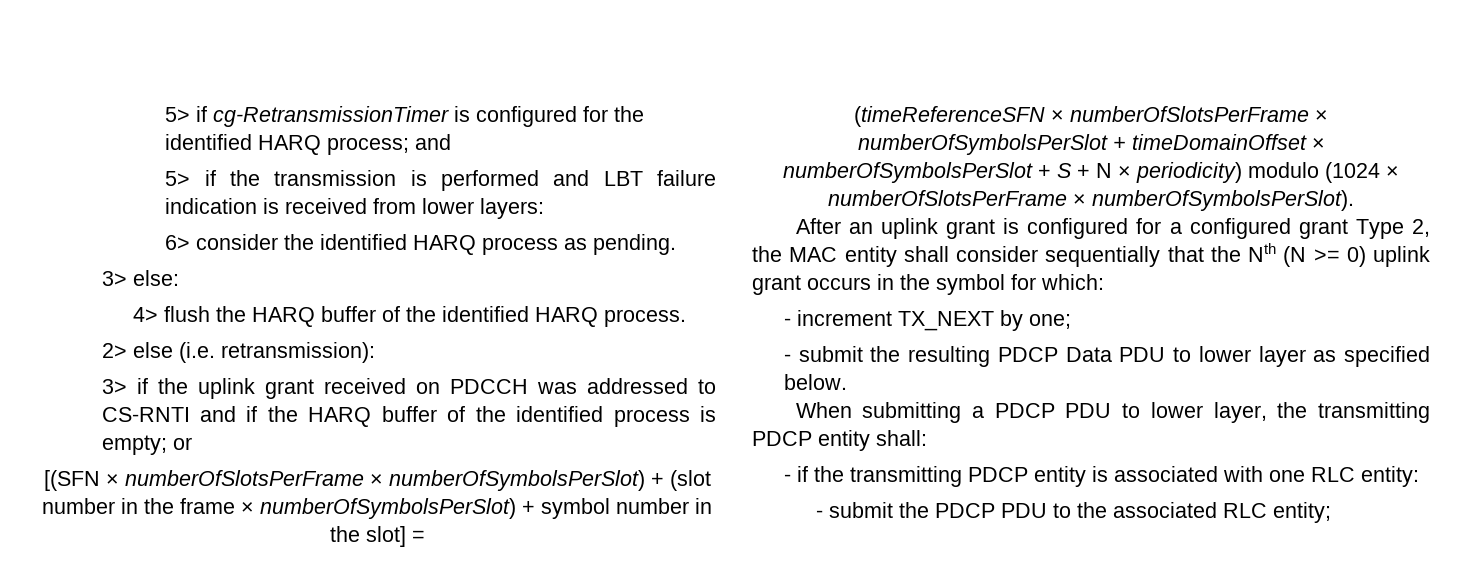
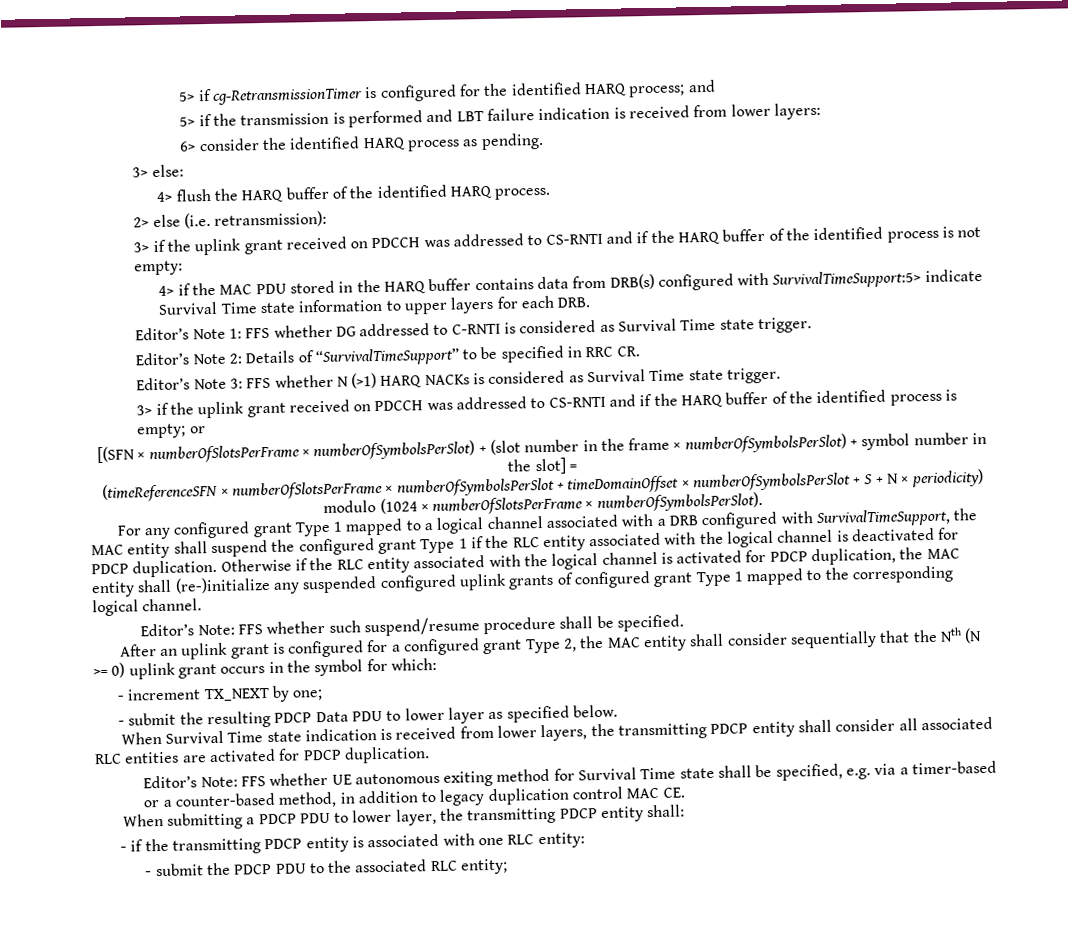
+ 3> if the uplink grant received on PDCCH was addressed to CS-RNTI and if the HARQ buffer of the identified process is not empty:
+ 4> if the MAC PDU stored in the HARQ buffer contains data from DRB(s) configured with SurvivalTimeSupport:5> indicate Survival Time state information to upper layers for each DRB.
+ Editor’s Note 1: FFS whether DG addressed to C-RNTI is considered as Survival Time state trigger.
+ Editor’s Note 2: Details of “SurvivalTimeSupport” to be specified in RRC CR.
+ Editor’s Note 3: FFS whether N (>1) HARQ NACKs is considered as Survival Time state trigger.
+ For any configured grant Type 1 mapped to a logical channel associated with a DRB configured with SurvivalTimeSupport, the MAC entity shall suspend the configured grant Type 1 if the RLC entity associated with the logical channel is deactivated for PDCP duplication. Otherwise if the RLC entity associated with the logical channel is activated for PDCP duplication, the MAC entity shall (re-)initialize any suspended configured uplink grants of configured grant Type 1 mapped to the corresponding logical channel.
+ Editor’s Note: FFS whether such suspend/resume procedure shall be specified.
+ When Survival Time state indication is received from lower layers, the transmitting PDCP entity shall consider all associated RLC entities are activated for PDCP duplication.
+ Editor’s Note: FFS whether UE autonomous exiting method for Survival Time state shall be specified, e.g. via a timer-based or a counter-based method, in addition to legacy duplication control MAC CE.

